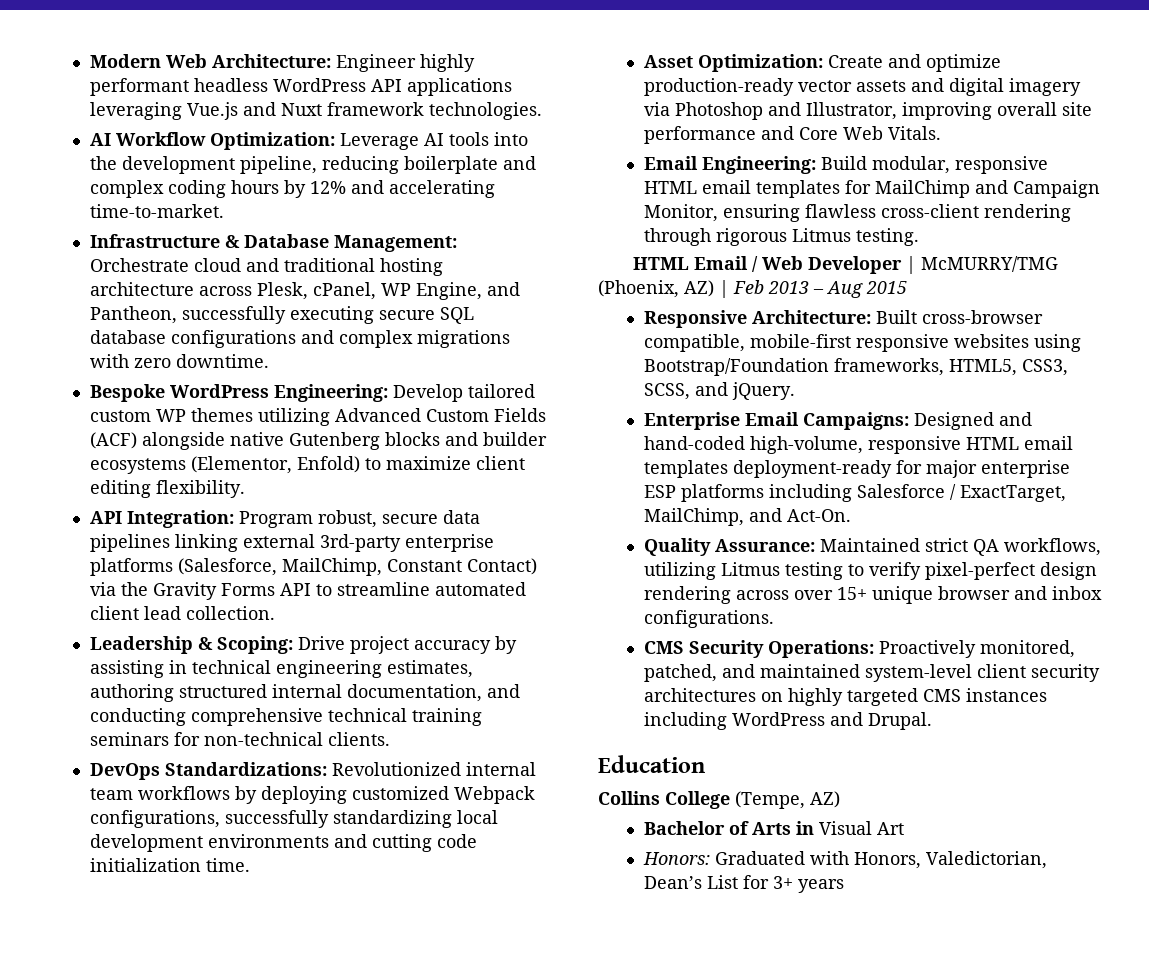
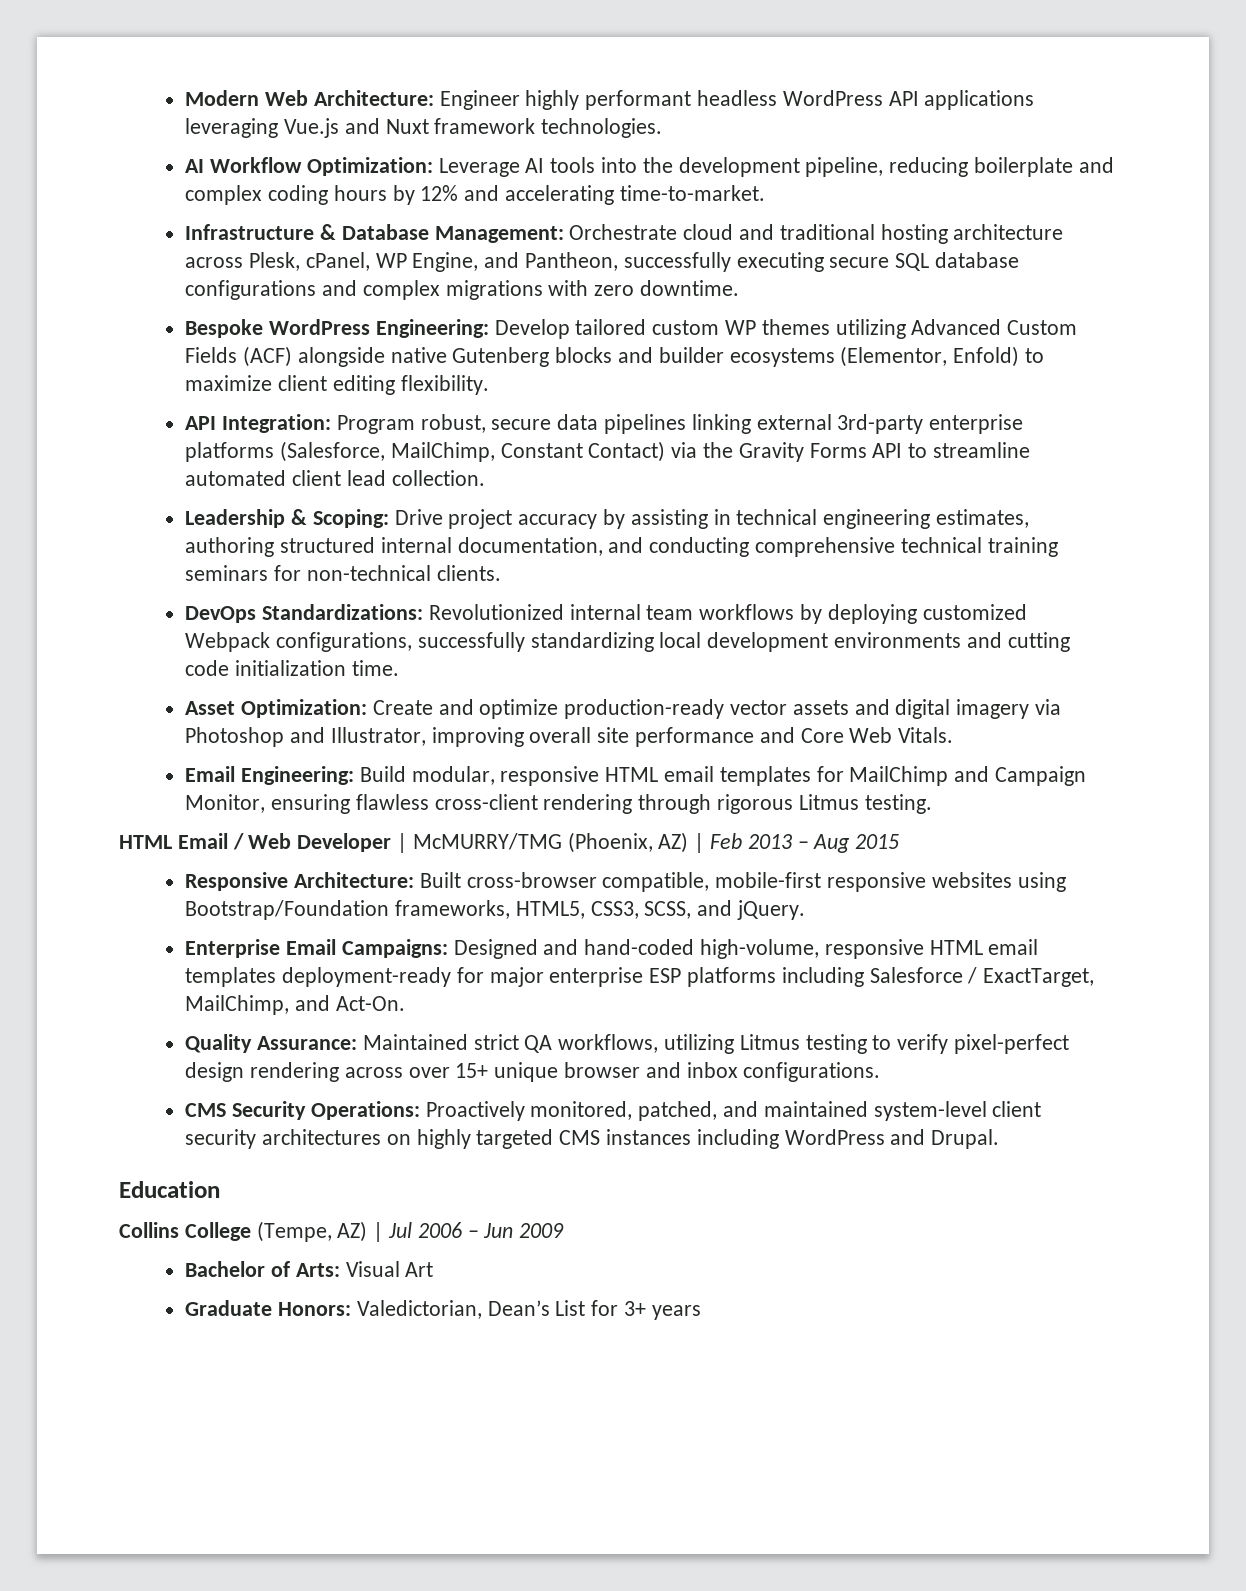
- Collins College (Tempe, AZ)
+ Collins College (Tempe, AZ) | Jul 2006 – Jun 2009
- Bachelor of Arts in Visual Art
+ Bachelor of Arts: Visual Art
- Honors: Graduated with Honors, Valedictorian, Dean’s List for 3+ years
+ Graduate Honors: Valedictorian, Dean’s List for 3+ years

